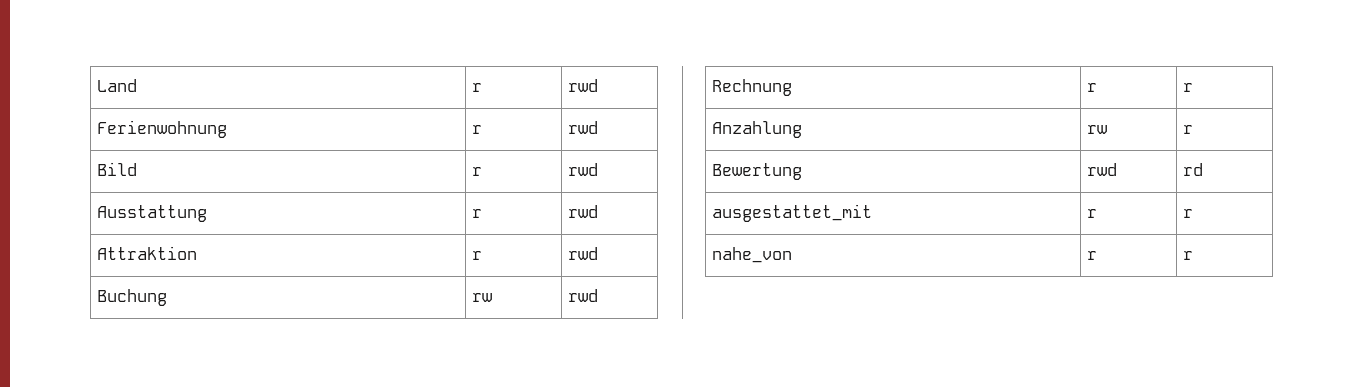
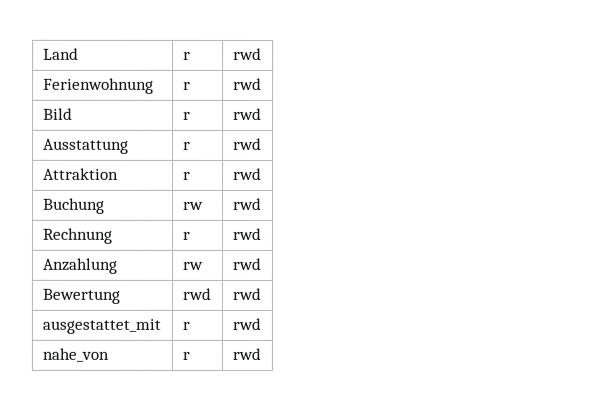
- Rechnung | r | r
+ Rechnung | r | rwd
- Anzahlung | rw | r
+ Anzahlung | rw | rwd
- Bewertung | rwd | rd
+ Bewertung | rwd | rwd
- ausgestattet_mit | r | r
+ ausgestattet_mit | r | rwd
- nahe_von | r | r
+ nahe_von | r | rwd

